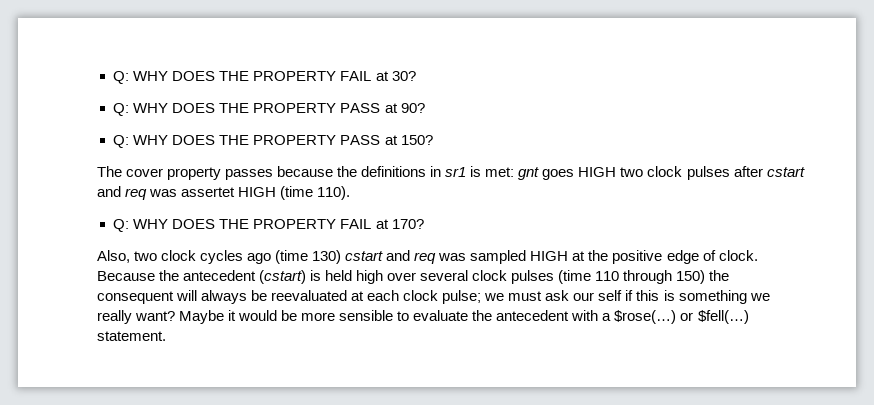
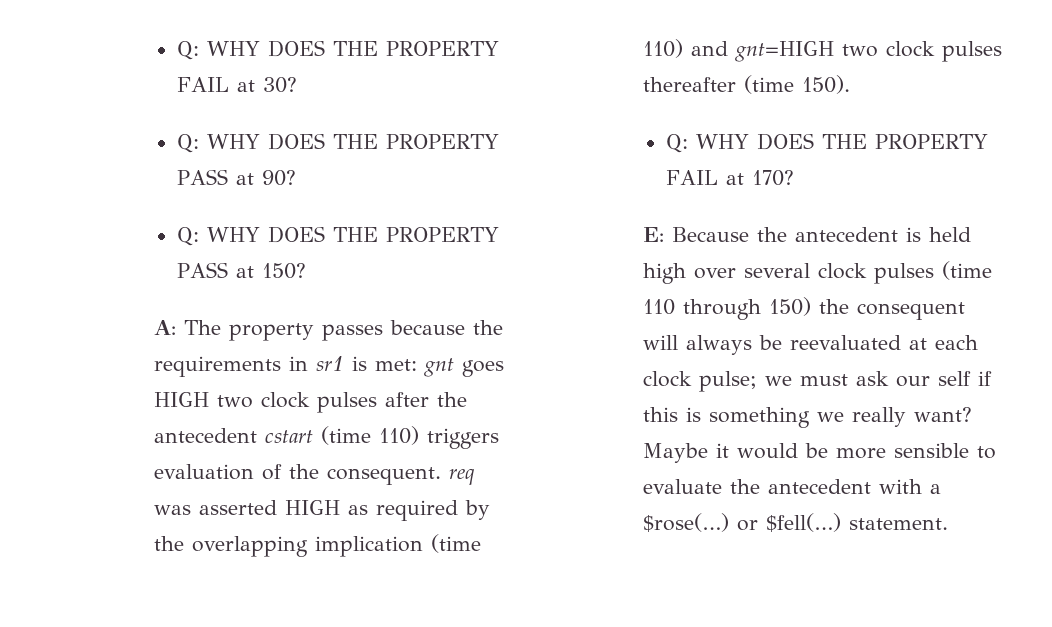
- The cover property passes because the definitions in sr1 is met: gnt goes HIGH two clock pulses after cstart and req was assertet HIGH (time 110).
+ A: The property passes because the requirements in sr1 is met: gnt goes HIGH two clock pulses after the antecedent cstart (time 110) triggers evaluation of the consequent. req was asserted HIGH as required by the overlapping implication (time 110) and gnt=HIGH two clock pulses thereafter (time 150).
- Also, two clock cycles ago (time 130) cstart and req was sampled HIGH at the positive edge of clock. Because the antecedent (cstart) is held high over several clock pulses (time 110 through 150) the consequent will always be reevaluated at each clock pulse; we must ask our self if this is something we really want?
+ E: Because the antecedent is held high over several clock pulses (time 110 through 150) the consequent will always be reevaluated at each clock pulse; we must ask our self if this is something we really want?

